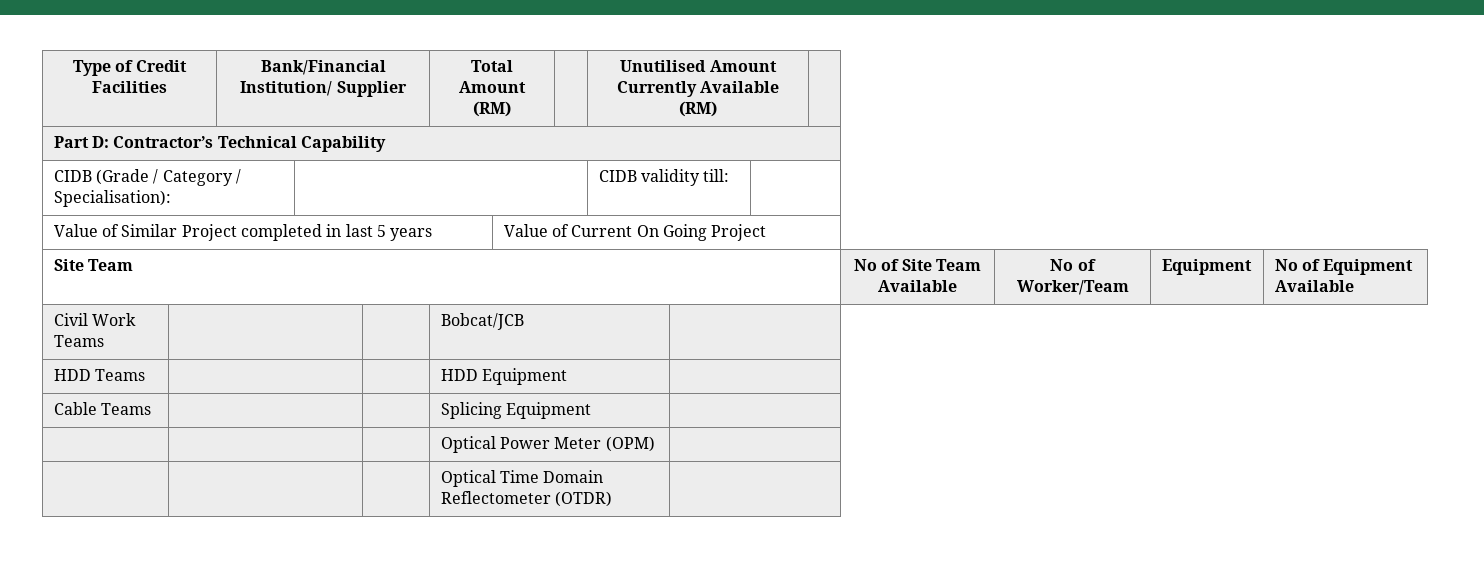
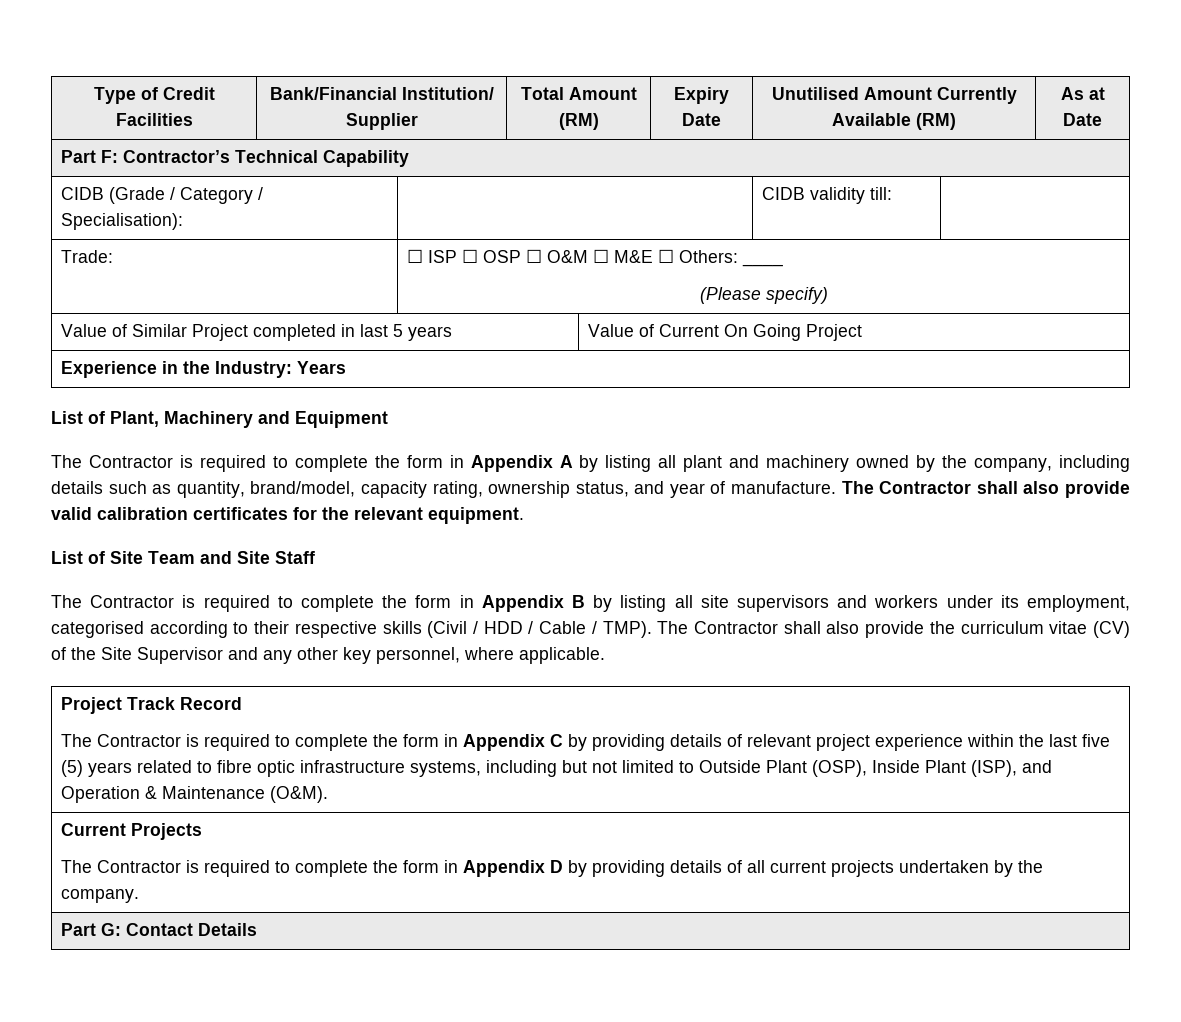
- Type of Credit Facilities | Bank/Financial Institution/ Supplier | Total Amount (RM) | | Unutilised Amount Currently Available (RM) |
- Part D: Contractor’s Technical Capability
+ Type of Credit Facilities | Bank/Financial Institution/ Supplier | Total Amount (RM) | Expiry Date | Unutilised Amount Currently Available (RM) | As at Date
+ Part F: Contractor’s Technical Capability
+ Trade: | ☐ ISP ☐ OSP ☐ O&M ☐ M&E ☐ Others: ____
+ (Please specify)
- Site Team | No of Site Team Available | No of Worker/Team | Equipment | No of Equipment Available
- Civil Work Teams | | | Bobcat/JCB |
- HDD Teams | | | HDD Equipment |
- Cable Teams | | | Splicing Equipment |
- | | | Optical Power Meter (OPM) |
- | | | Optical Time Domain Reflectometer (OTDR) |
+ Experience in the Industry: Years
+ List of Plant, Machinery and Equipment
+ The Contractor is required to complete the form in Appendix A by listing all plant and machinery owned by the company, including details such as quantity, brand/model, capacity rating, ownership status, and year of manufacture. The Contractor shall also provide valid calibration certificates for the relevant equipment.
+ List of Site Team and Site Staff
+ The Contractor is required to complete the form in Appendix B by listing all site supervisors and workers under its employment, categorised according to their respective skills (Civil / HDD / Cable / TMP). The Contractor shall also provide the curriculum vitae (CV) of the Site Supervisor and any other key personnel, where applicable.
+ Project Track Record
+ The Contractor is required to complete the form in Appendix C by providing details of relevant project experience within the last five (5) years related to fibre optic infrastructure systems, including but not limited to Outside Plant (OSP), Inside Plant (ISP), and Operation & Maintenance (O&M).
+ Current Projects
+ The Contractor is required to complete the form in Appendix D by providing details of all current projects undertaken by the company.
+ Part G: Contact Details

